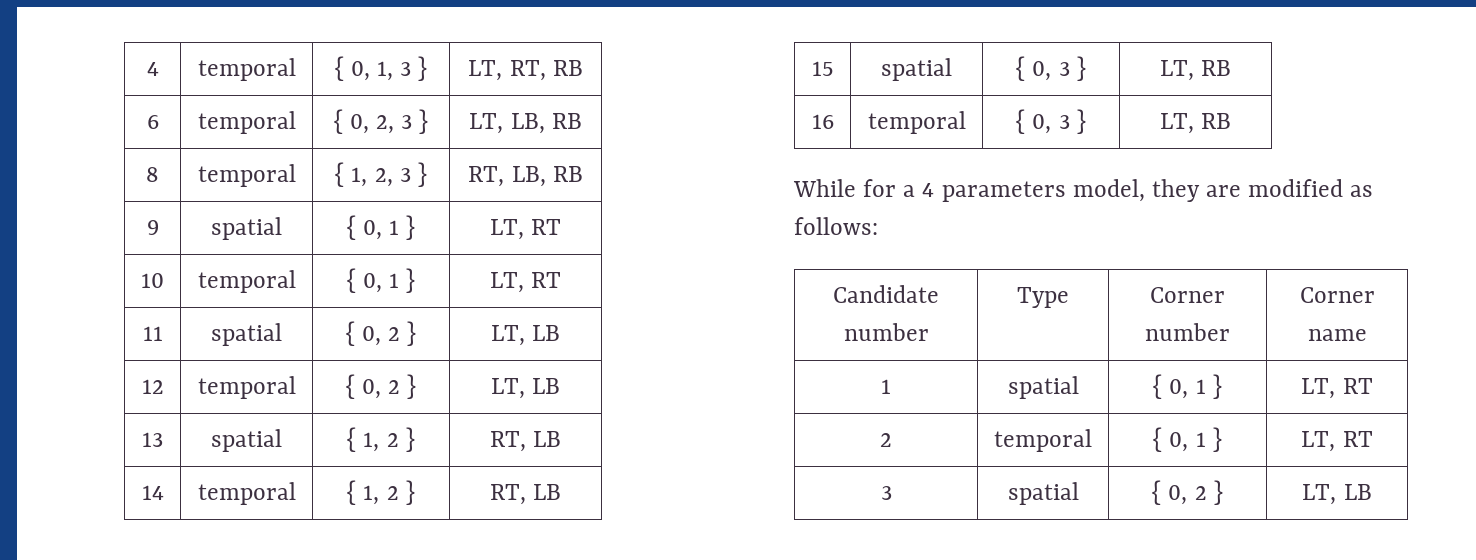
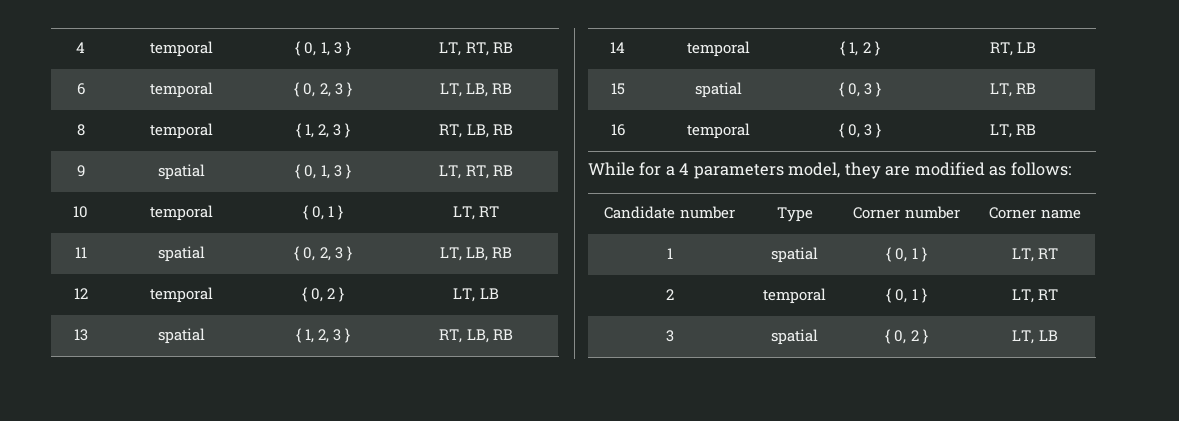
- 9 | spatial | { 0, 1 } | LT, RT
+ 9 | spatial | { 0, 1, 3 } | LT, RT, RB
- 11 | spatial | { 0, 2 } | LT, LB
+ 11 | spatial | { 0, 2, 3 } | LT, LB, RB
- 13 | spatial | { 1, 2 } | RT, LB
+ 13 | spatial | { 1, 2, 3 } | RT, LB, RB

